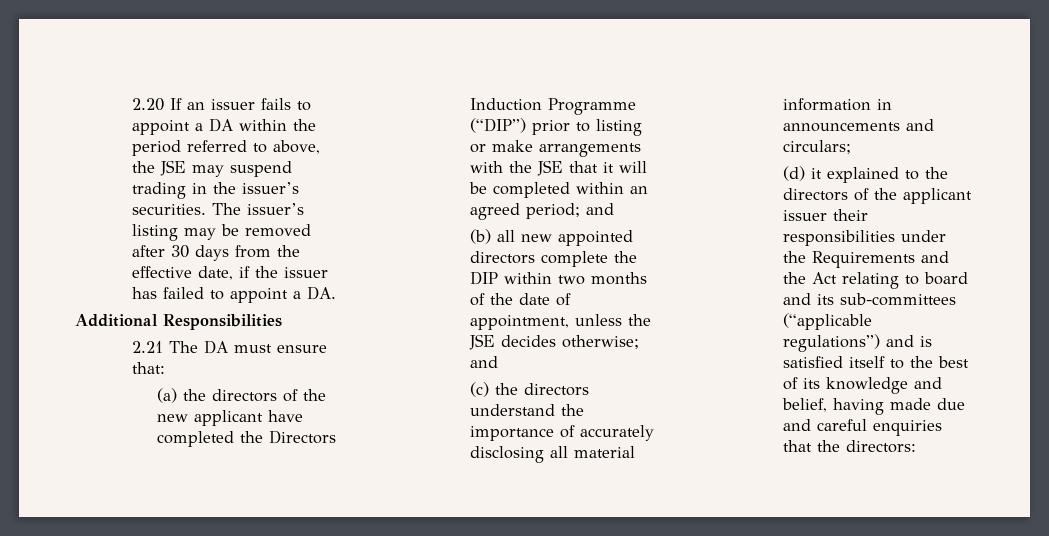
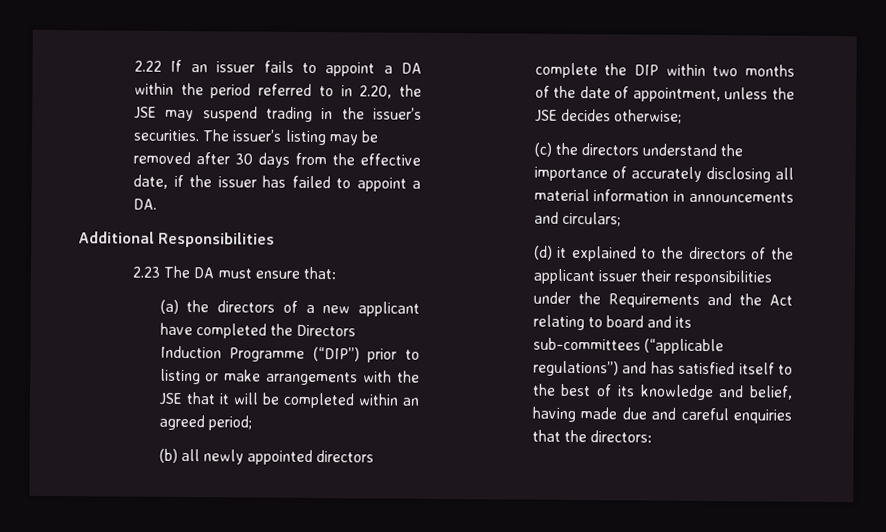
- 2.20 If an issuer fails to appoint a DA within the period referred to above, the JSE may suspend trading in the issuer’s securities.
+ 2.22 If an issuer fails to appoint a DA within the period referred to in 2.20, the JSE may suspend trading in the issuer’s securities.
- 2.21 The DA must ensure that:
+ 2.23 The DA must ensure that:
- (a) the directors of the new applicant have completed the Directors Induction Programme (“DIP”) prior to listing or make arrangements with the JSE that it will be completed within an agreed period; and
+ (a) the directors of a new applicant have completed the Directors Induction Programme (“DIP”) prior to listing or make arrangements with the JSE that it will be completed within an agreed period;
- (b) all new appointed directors complete the DIP within two months of the date of appointment, unless the JSE decides otherwise; and
+ (b) all newly appointed directors complete the DIP within two months of the date of appointment, unless the JSE decides otherwise;
- (d) it explained to the directors of the applicant issuer their responsibilities under the Requirements and the Act relating to board and its sub-committees (“applicable regulations”) and is satisfied itself to the best of its knowledge and belief, having made due and careful enquiries that the directors:
+ (d) it explained to the directors of the applicant issuer their responsibilities under the Requirements and the Act relating to board and its sub-committees (“applicable regulations”) and has satisfied itself to the best of its knowledge and belief, having made due and careful enquiries that the directors:

